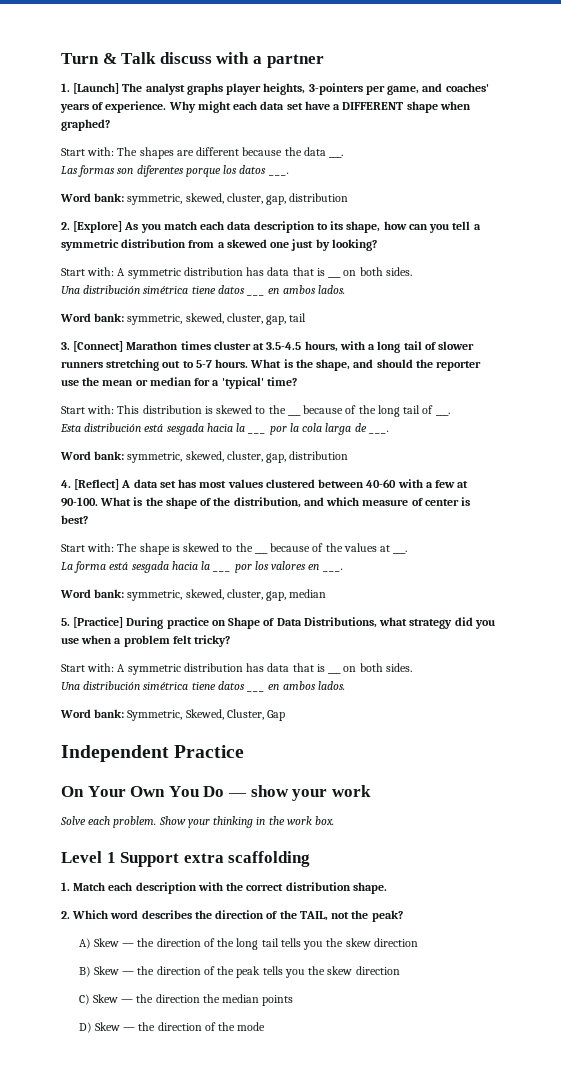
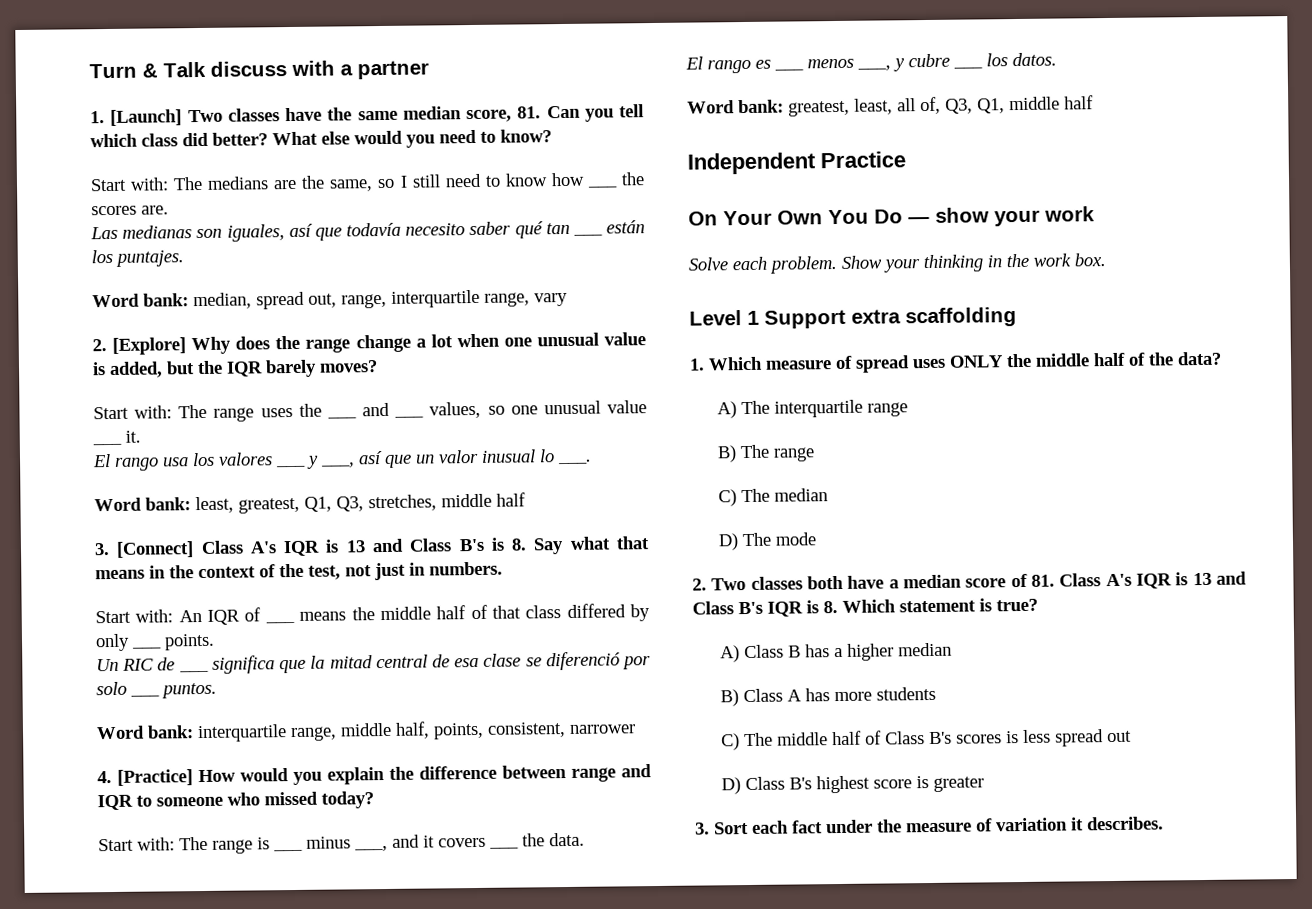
- 1. [Launch] The analyst graphs player heights, 3-pointers per game, and coaches' years of experience. Why might each data set have a DIFFERENT shape when graphed?
- Start with: The shapes are different because the data ___.
- Las formas son diferentes porque los datos ___.
- Word bank: symmetric, skewed, cluster, gap, distribution
- 2. [Explore] As you match each data description to its shape, how can you tell a symmetric distribution from a skewed one just by looking?
- Start with: A symmetric distribution has data that is ___ on both sides.
- Una distribución simétrica tiene datos ___ en ambos lados.
- Word bank: symmetric, skewed, cluster, gap, tail
- 3. [Connect] Marathon times cluster at 3.5-4.5 hours, with a long tail of slower runners stretching out to 5-7 hours. What is the shape, and should the reporter use the mean or median for a 'typical' time?
- Start with: This distribution is skewed to the ___ because of the long tail of ___.
- Esta distribución está sesgada hacia la ___ por la cola larga de ___.
- Word bank: symmetric, skewed, cluster, gap, distribution
- 4. [Reflect] A data set has most values clustered between 40-60 with a few at 90-100. What is the shape of the distribution, and which measure of center is best?
- Start with: The shape is skewed to the ___ because of the values at ___.
- La forma está sesgada hacia la ___ por los valores en ___.
- Word bank: symmetric, skewed, cluster, gap, median
- 5. [Practice] During practice on Shape of Data Distributions, what strategy did you use when a problem felt tricky?
- Start with: A symmetric distribution has data that is ___ on both sides.
- Una distribución simétrica tiene datos ___ en ambos lados.
- Word bank: Symmetric, Skewed, Cluster, Gap
+ 1. [Launch] Two classes have the same median score, 81. Can you tell which class did better? What else would you need to know?
+ Start with: The medians are the same, so I still need to know how ___ the scores are.
+ Las medianas son iguales, así que todavía necesito saber qué tan ___ están los puntajes.
+ Word bank: median, spread out, range, interquartile range, vary
+ 2. [Explore] Why does the range change a lot when one unusual value is added, but the IQR barely moves?
+ Start with: The range uses the ___ and ___ values, so one unusual value ___ it.
+ El rango usa los valores ___ y ___, así que un valor inusual lo ___.
+ Word bank: least, greatest, Q1, Q3, stretches, middle half
+ 3. [Connect] Class A's IQR is 13 and Class B's is 8. Say what that means in the context of the test, not just in numbers.
+ Start with: An IQR of ___ means the middle half of that class differed by only ___ points.
+ Un RIC de ___ significa que la mitad central de esa clase se diferenció por solo ___ puntos.
+ Word bank: interquartile range, middle half, points, consistent, narrower
+ 4. [Practice] How would you explain the difference between range and IQR to someone who missed today?
+ Start with: The range is ___ minus ___, and it covers ___ the data.
+ El rango es ___ menos ___, y cubre ___ los datos.
+ Word bank: greatest, least, all of, Q3, Q1, middle half
- 1. Match each description with the correct distribution shape.
- 2. Which word describes the direction of the TAIL, not the peak?
- A) Skew — the direction of the long tail tells you the skew direction
- B) Skew — the direction of the peak tells you the skew direction
- C) Skew — the direction the median points
- D) Skew — the direction of the mode
+ 1. Which measure of spread uses ONLY the middle half of the data?
+ A) The interquartile range
+ B) The range
+ C) The median
+ D) The mode
+ 2. Two classes both have a median score of 81. Class A's IQR is 13 and Class B's IQR is 8. Which statement is true?
+ A) Class B has a higher median
+ B) Class A has more students
+ C) The middle half of Class B's scores is less spread out
+ D) Class B's highest score is greater
+ 3. Sort each fact under the measure of variation it describes.

